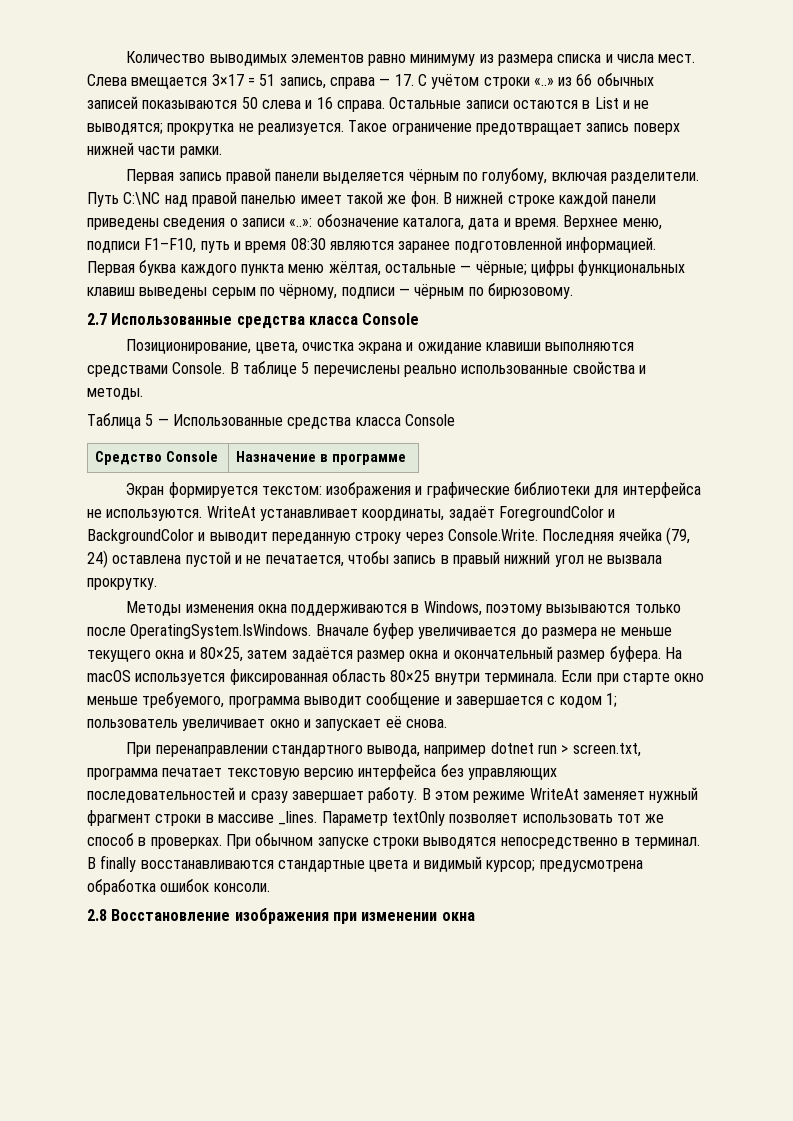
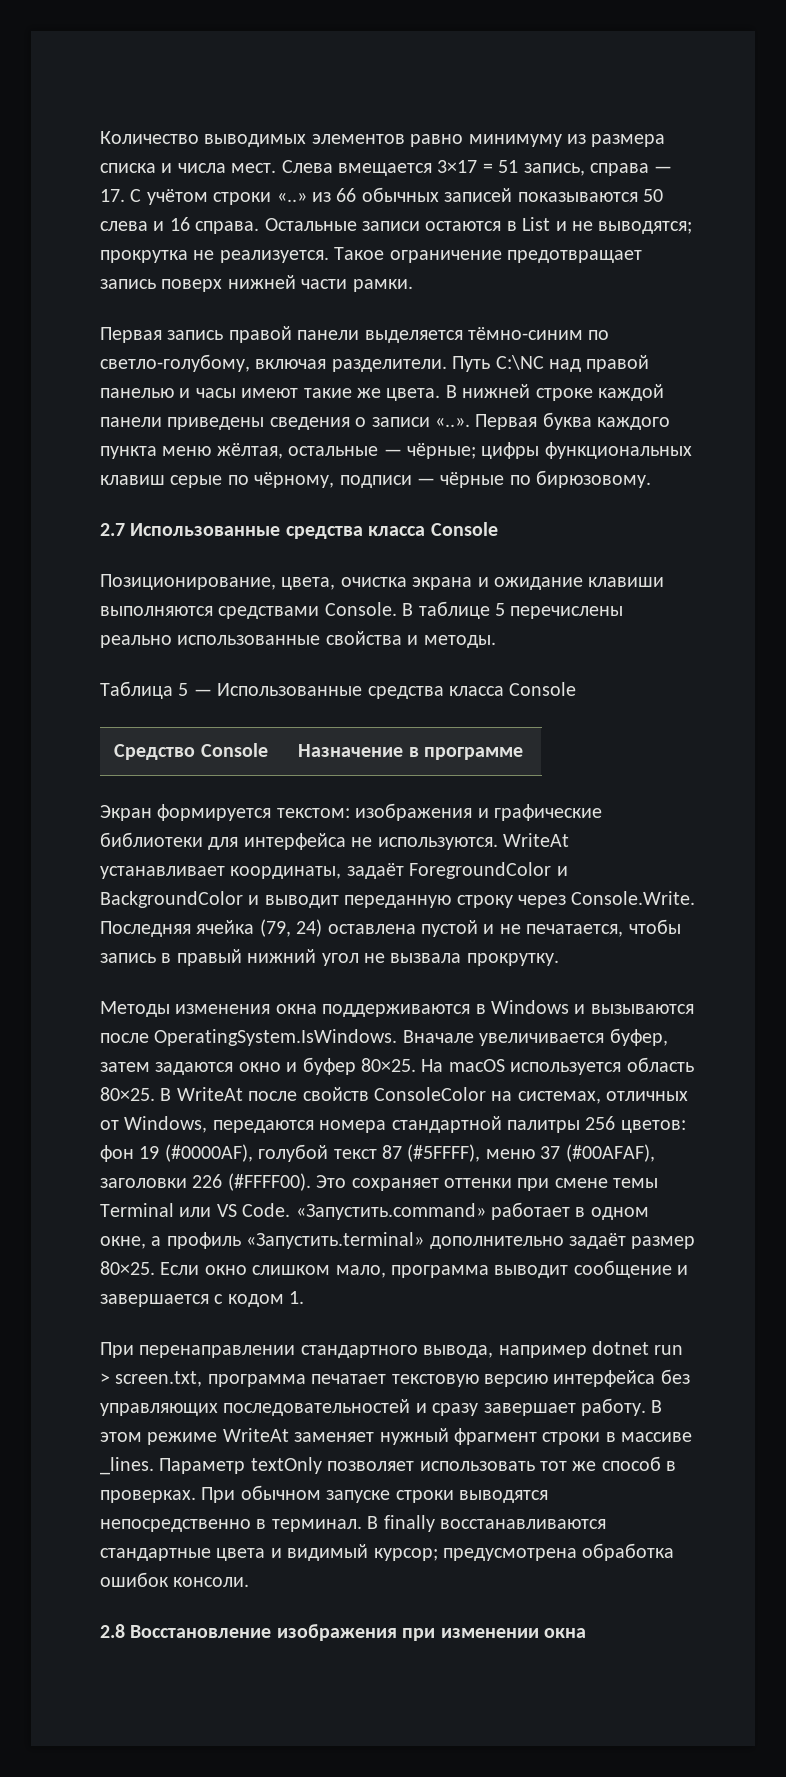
- Первая запись правой панели выделяется чёрным по голубому, включая разделители.
+ Первая запись правой панели выделяется тёмно-синим по светло-голубому, включая разделители.
- Путь C:\NC над правой панелью имеет такой же фон.
+ Путь C:\NC над правой панелью и часы имеют такие же цвета.
- В нижней строке каждой панели приведены сведения о записи «..»: обозначение каталога, дата и время. Верхнее меню, подписи F1–F10, путь и время 08:30 являются заранее подготовленной информацией. Первая буква каждого пункта меню жёлтая, остальные — чёрные; цифры функциональных клавиш выведены серым по чёрному, подписи — чёрным по бирюзовому.
+ В нижней строке каждой панели приведены сведения о записи «..». Первая буква каждого пункта меню жёлтая, остальные — чёрные; цифры функциональных клавиш серые по чёрному, подписи — чёрные по бирюзовому.
- Методы изменения окна поддерживаются в Windows, поэтому вызываются только после OperatingSystem.IsWindows. Вначале буфер увеличивается до размера не меньше текущего окна и 80×25, затем задаётся размер окна и окончательный размер буфера. На macOS используется фиксированная область 80×25 внутри терминала. Если при старте окно меньше требуемого, программа выводит сообщение и завершается с кодом 1; пользователь увеличивает окно и запускает её снова.
+ Методы изменения окна поддерживаются в Windows и вызываются после OperatingSystem.IsWindows. Вначале увеличивается буфер, затем задаются окно и буфер 80×25. На macOS используется область 80×25. В WriteAt после свойств ConsoleColor на системах, отличных от Windows, передаются номера стандартной палитры 256 цветов: фон 19 (#0000AF), голубой текст 87 (#5FFFF), меню 37 (#00AFAF), заголовки 226 (#FFFF00). Это сохраняет оттенки при смене темы Terminal или VS Code. «Запустить.command» работает в одном окне, а профиль «Запустить.terminal» дополнительно задаёт размер 80×25. Если окно слишком мало, программа выводит сообщение и завершается с кодом 1.

